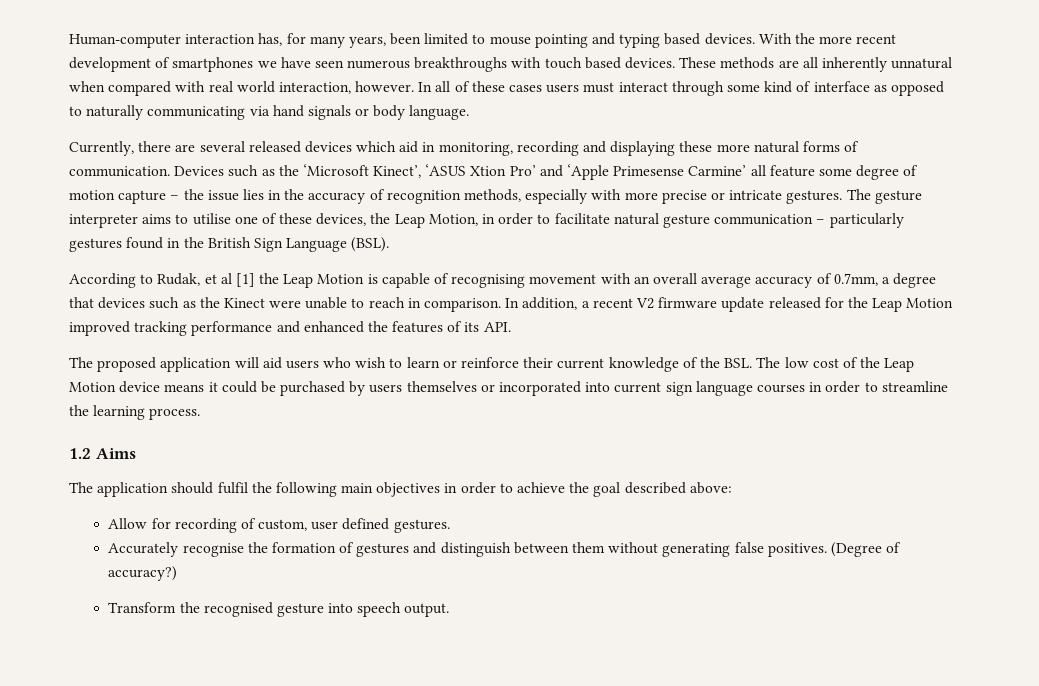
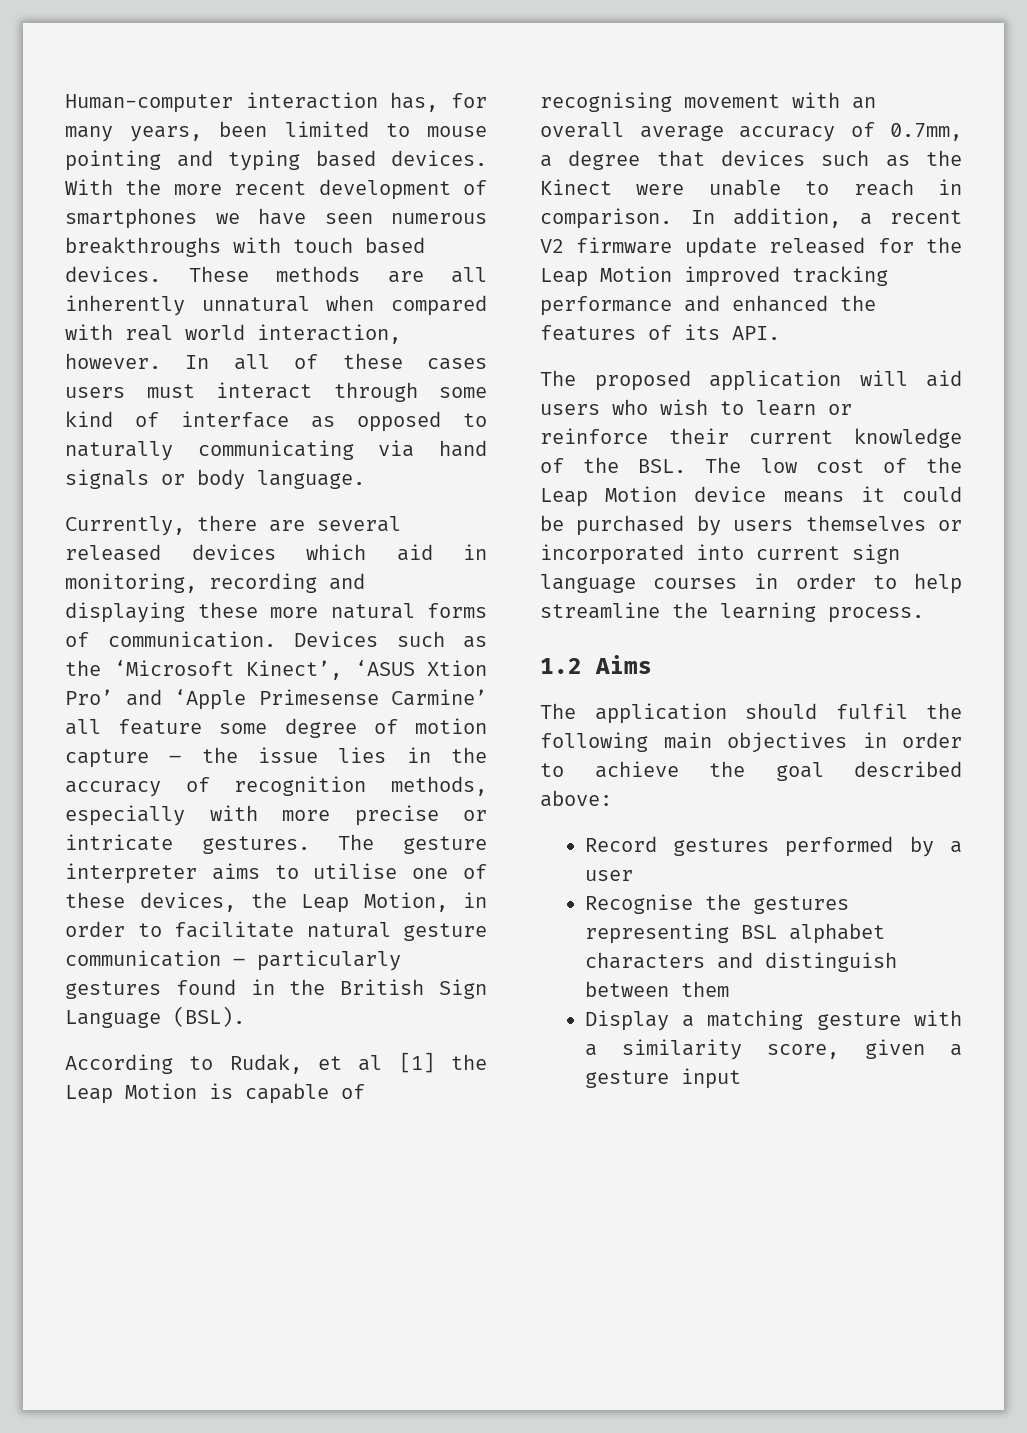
- The proposed application will aid users who wish to learn or reinforce their current knowledge of the BSL. The low cost of the Leap Motion device means it could be purchased by users themselves or incorporated into current sign language courses in order to streamline the learning process.
+ The proposed application will aid users who wish to learn or reinforce their current knowledge of the BSL. The low cost of the Leap Motion device means it could be purchased by users themselves or incorporated into current sign language courses in order to help streamline the learning process.
- Allow for recording of custom, user defined gestures.
- Accurately recognise the formation of gestures and distinguish between them without generating false positives. (Degree of accuracy?)
- Transform the recognised gesture into speech output.
+ Record gestures performed by a user
+ Recognise the gestures representing BSL alphabet characters and distinguish between them
+ Display a matching gesture with a similarity score, given a gesture input

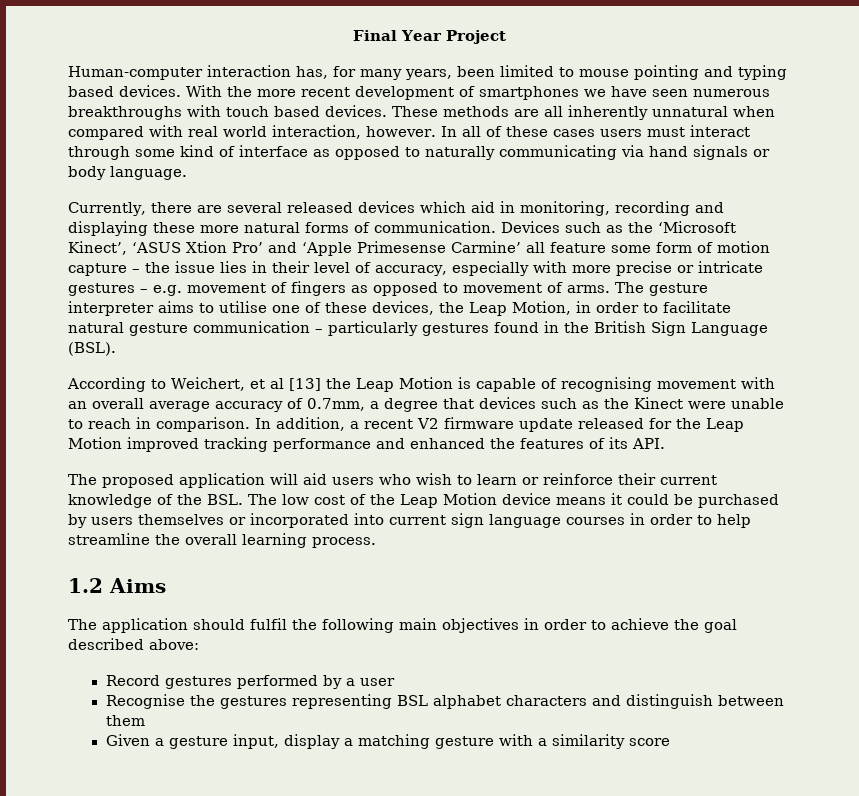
+ Final Year Project
- Devices such as the ‘Microsoft Kinect’, ‘ASUS Xtion Pro’ and ‘Apple Primesense Carmine’ all feature some degree of motion capture – the issue lies in the accuracy of recognition methods, especially with more precise or intricate gestures.
+ Devices such as the ‘Microsoft Kinect’, ‘ASUS Xtion Pro’ and ‘Apple Primesense Carmine’ all feature some form of motion capture – the issue lies in their level of accuracy, especially with more precise or intricate gestures – e.g. movement of fingers as opposed to movement of arms.
- According to Rudak, et al [1] the Leap Motion is capable of recognising movement with an overall average accuracy of 0.7mm, a degree that devices such as the Kinect were unable to reach in comparison.
+ According to Weichert, et al [13] the Leap Motion is capable of recognising movement with an overall average accuracy of 0.7mm, a degree that devices such as the Kinect were unable to reach in comparison.
- The proposed application will aid users who wish to learn or reinforce their current knowledge of the BSL. The low cost of the Leap Motion device means it could be purchased by users themselves or incorporated into current sign language courses in order to help streamline the learning process.
+ The proposed application will aid users who wish to learn or reinforce their current knowledge of the BSL. The low cost of the Leap Motion device means it could be purchased by users themselves or incorporated into current sign language courses in order to help streamline the overall learning process.
- Display a matching gesture with a similarity score, given a gesture input
+ Given a gesture input, display a matching gesture with a similarity score

